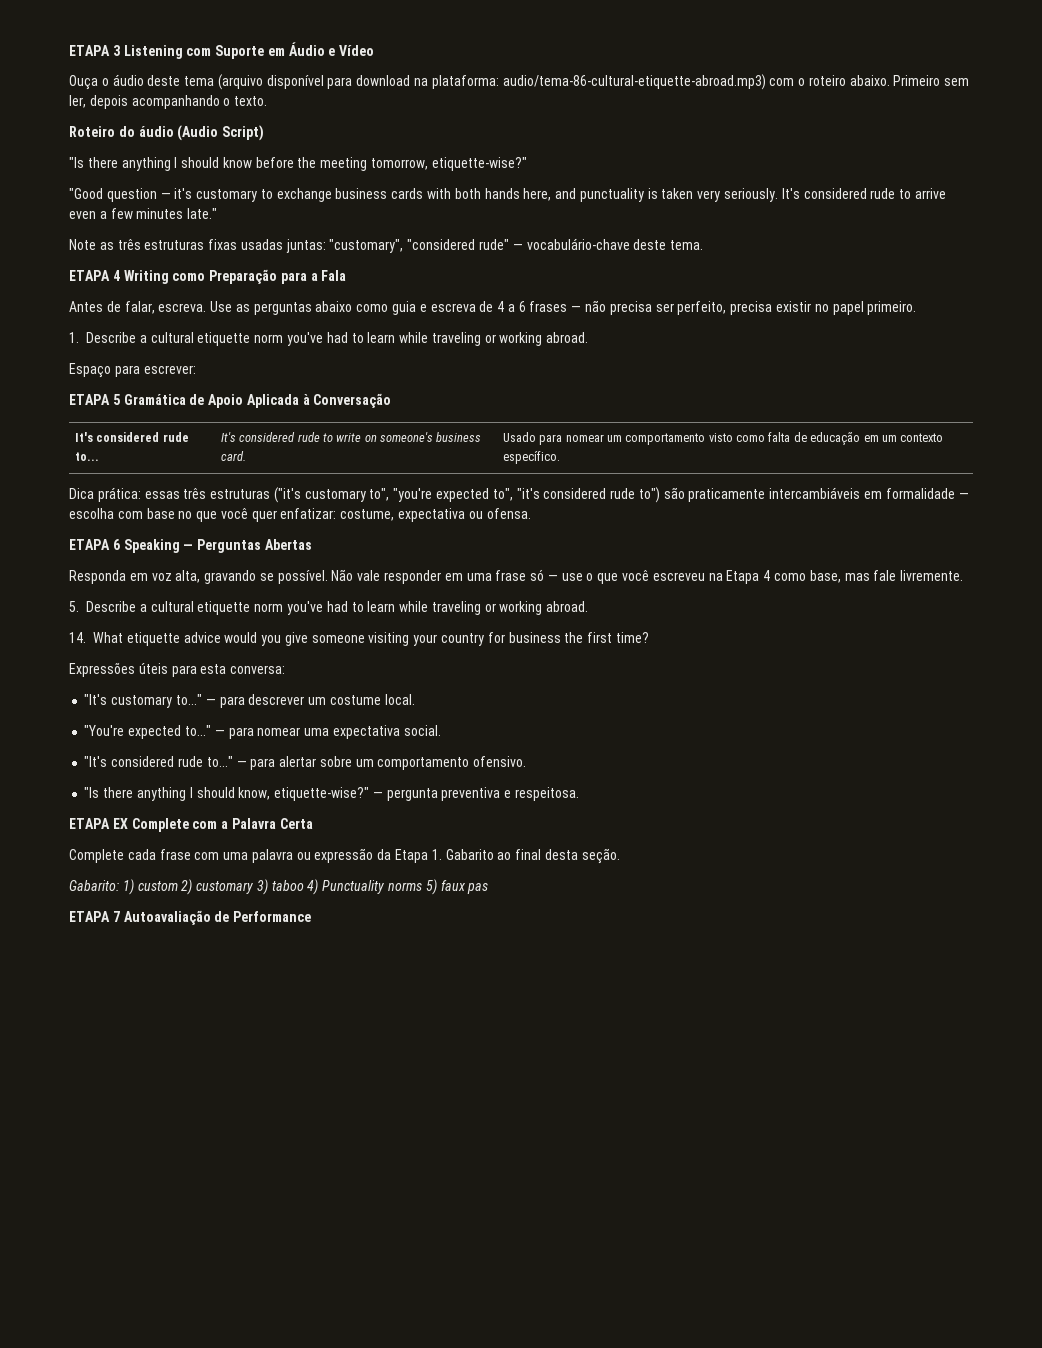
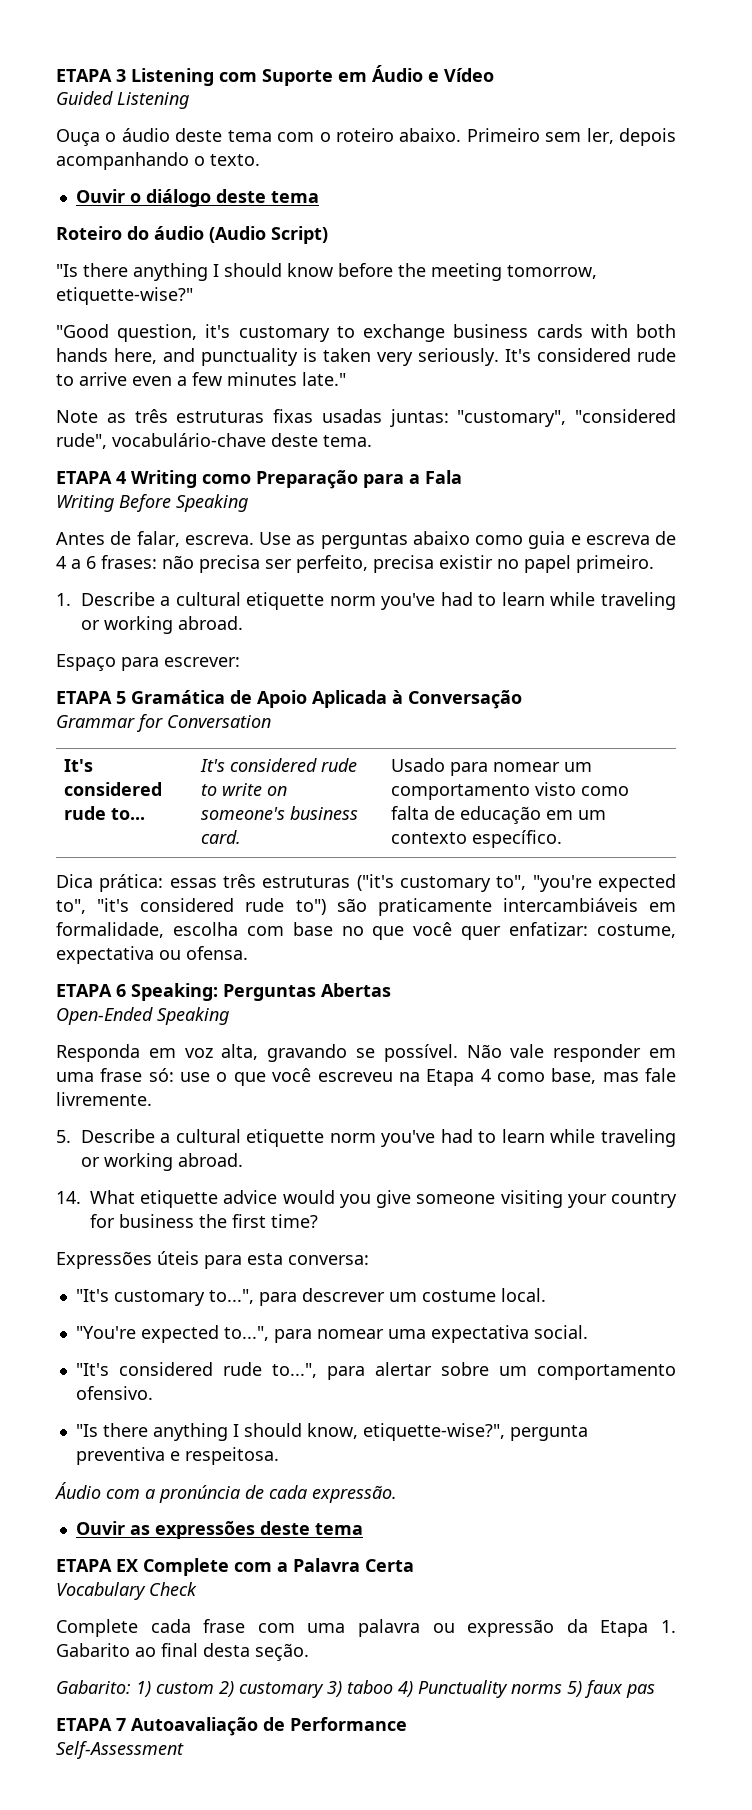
+ Guided Listening
- Ouça o áudio deste tema (arquivo disponível para download na plataforma: audio/tema-86-cultural-etiquette-abroad.mp3) com o roteiro abaixo.
+ Ouça o áudio deste tema com o roteiro abaixo.
+ Ouvir o diálogo deste tema
- "Good question — it's customary to exchange business cards with both hands here, and punctuality is taken very seriously.
+ "Good question, it's customary to exchange business cards with both hands here, and punctuality is taken very seriously.
- Note as três estruturas fixas usadas juntas: "customary", "considered rude" — vocabulário-chave deste tema.
+ Note as três estruturas fixas usadas juntas: "customary", "considered rude", vocabulário-chave deste tema.
+ Writing Before Speaking
- Use as perguntas abaixo como guia e escreva de 4 a 6 frases — não precisa ser perfeito, precisa existir no papel primeiro.
+ Use as perguntas abaixo como guia e escreva de 4 a 6 frases: não precisa ser perfeito, precisa existir no papel primeiro.
+ Grammar for Conversation
- Dica prática: essas três estruturas ("it's customary to", "you're expected to", "it's considered rude to") são praticamente intercambiáveis em formalidade — escolha com base no que você quer enfatizar: costume, expectativa ou ofensa.
+ Dica prática: essas três estruturas ("it's customary to", "you're expected to", "it's considered rude to") são praticamente intercambiáveis em formalidade, escolha com base no que você quer enfatizar: costume, expectativa ou ofensa.
- ETAPA 6 Speaking — Perguntas Abertas
+ ETAPA 6 Speaking: Perguntas Abertas
+ Open-Ended Speaking
- Não vale responder em uma frase só — use o que você escreveu na Etapa 4 como base, mas fale livremente.
+ Não vale responder em uma frase só: use o que você escreveu na Etapa 4 como base, mas fale livremente.
- "It's customary to..." — para descrever um costume local.
+ "It's customary to...", para descrever um costume local.
- "You're expected to..." — para nomear uma expectativa social.
+ "You're expected to...", para nomear uma expectativa social.
- "It's considered rude to..." — para alertar sobre um comportamento ofensivo.
+ "It's considered rude to...", para alertar sobre um comportamento ofensivo.
- "Is there anything I should know, etiquette-wise?" — pergunta preventiva e respeitosa.
+ "Is there anything I should know, etiquette-wise?", pergunta preventiva e respeitosa.
+ Áudio com a pronúncia de cada expressão.
+ Ouvir as expressões deste tema
+ Vocabulary Check
+ Self-Assessment

